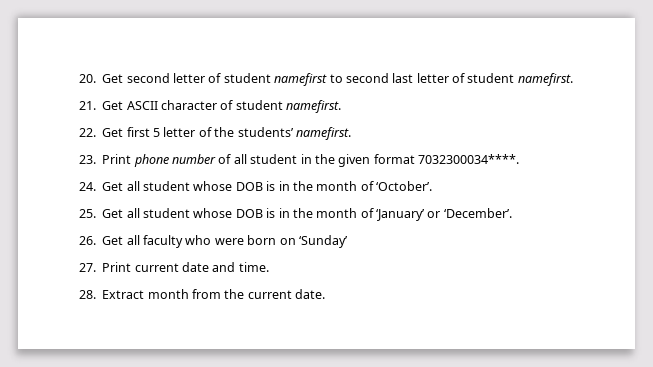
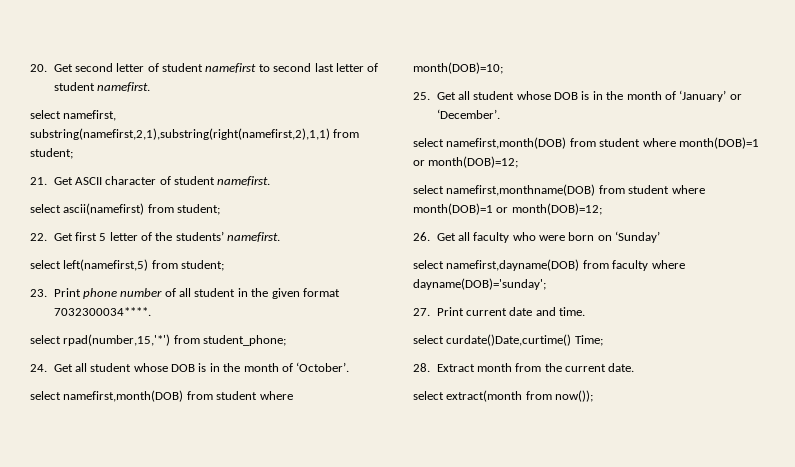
+ select namefirst, substring(namefirst,2,1),substring(right(namefirst,2),1,1) from student;
+ select ascii(namefirst) from student;
+ select left(namefirst,5) from student;
+ select rpad(number,15,'*') from student_phone;
+ select namefirst,month(DOB) from student where month(DOB)=10;
+ select namefirst,month(DOB) from student where month(DOB)=1 or month(DOB)=12;
+ select namefirst,monthname(DOB) from student where month(DOB)=1 or month(DOB)=12;
+ select namefirst,dayname(DOB) from faculty where dayname(DOB)='sunday';
+ select curdate()Date,curtime() Time;
+ select extract(month from now());

